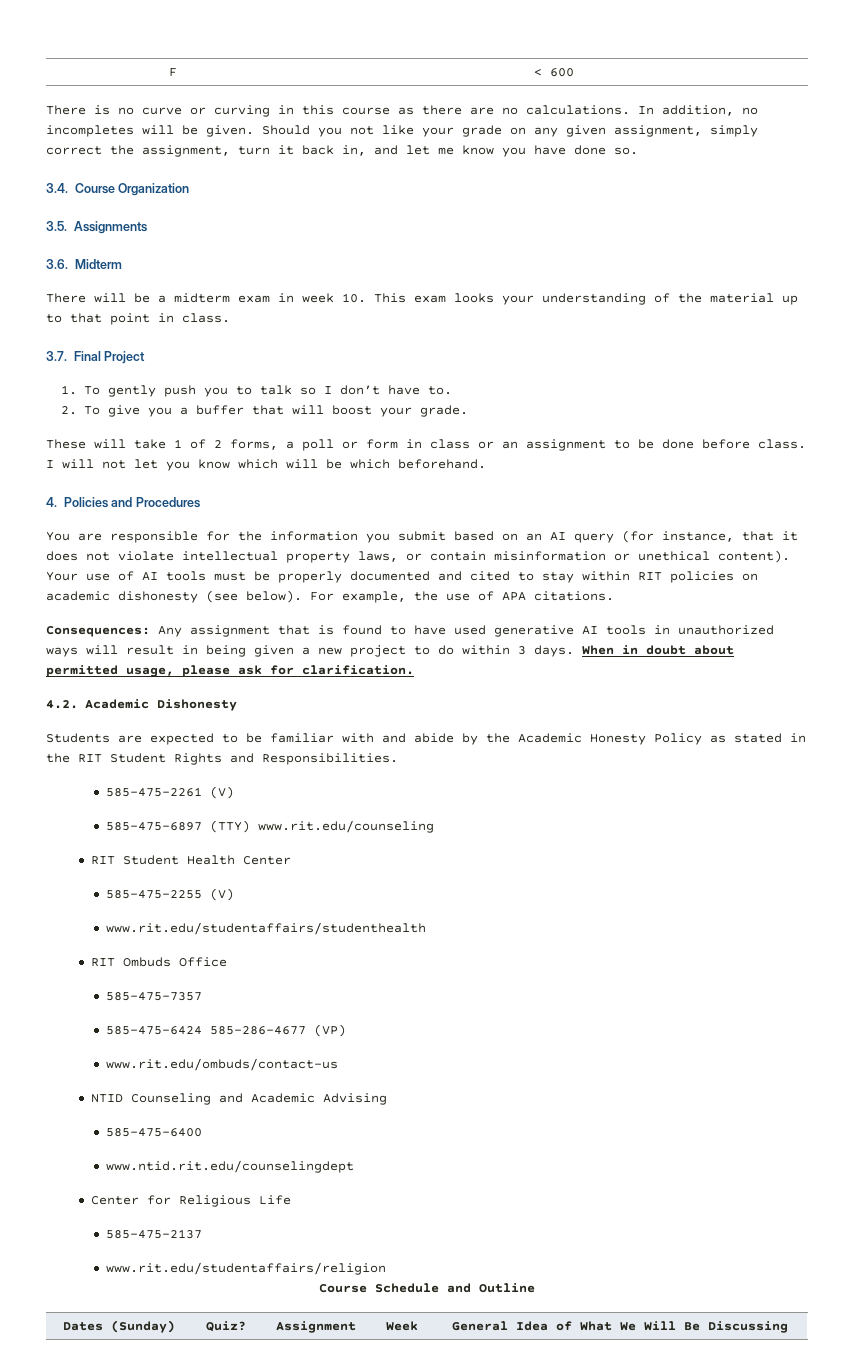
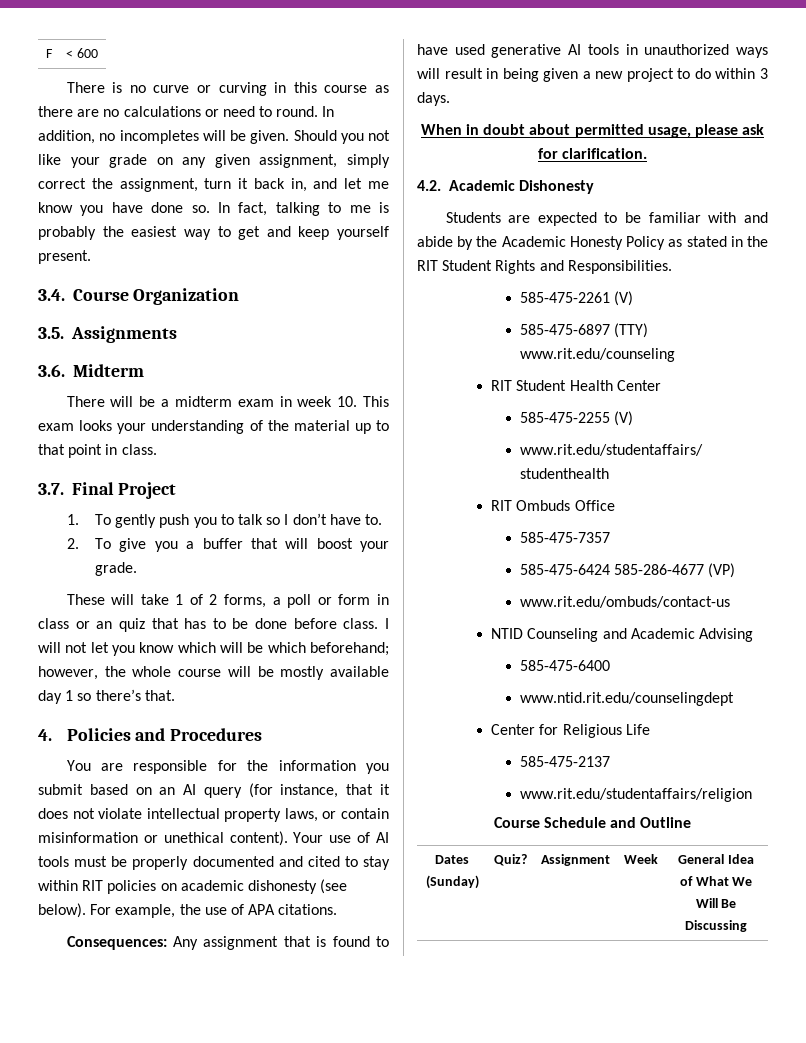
- There is no curve or curving in this course as there are no calculations.
+ There is no curve or curving in this course as there are no calculations or need to round.
+ In fact, talking to me is probably the easiest way to get and keep yourself present.
- These will take 1 of 2 forms, a poll or form in class or an assignment to be done before class.
+ These will take 1 of 2 forms, a poll or form in class or an quiz that has to be done before class.
- I will not let you know which will be which beforehand.
+ I will not let you know which will be which beforehand; however, the whole course will be mostly available day 1 so there’s that.
- Consequences: Any assignment that is found to have used generative AI tools in unauthorized ways will result in being given a new project to do within 3 days. When in doubt about permitted usage, please ask for clarification.
+ Consequences: Any assignment that is found to have used generative AI tools in unauthorized ways will result in being given a new project to do within 3 days.
+ When in doubt about permitted usage, please ask for clarification.

